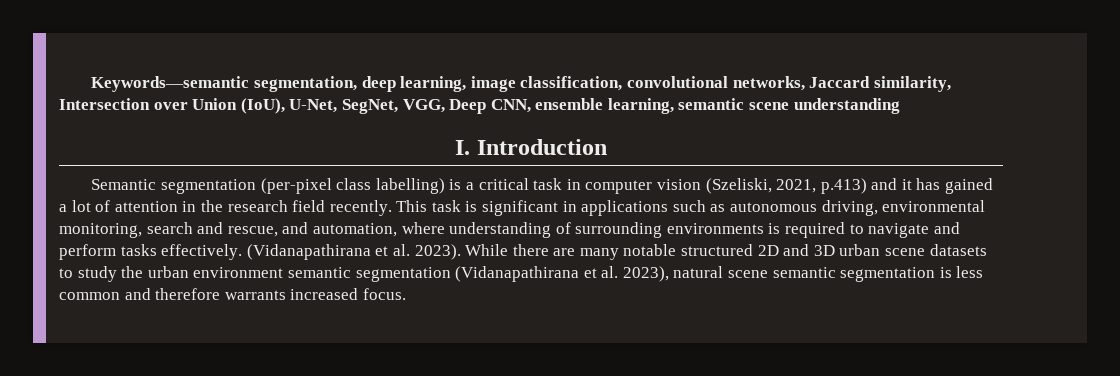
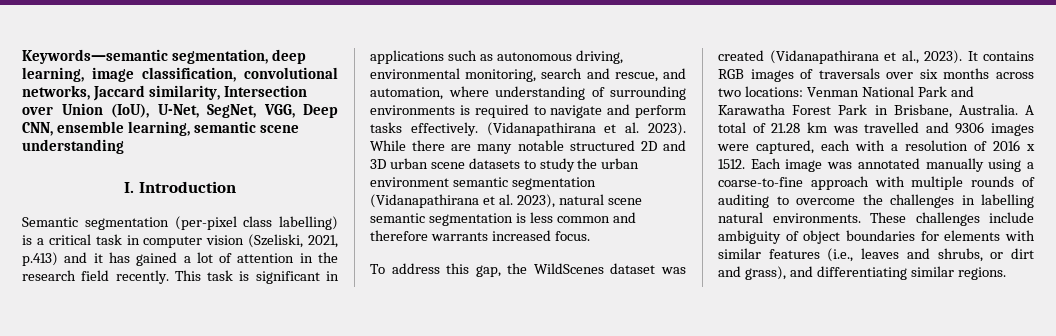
+ To address this gap, the WildScenes dataset was created (Vidanapathirana et al., 2023). It contains RGB images of traversals over six months across two locations: Venman National Park and Karawatha Forest Park in Brisbane, Australia. A total of 21.28 km was travelled and 9306 images were captured, each with a resolution of 2016 x 1512. Each image was annotated manually using a coarse-to-fine approach with multiple rounds of auditing to overcome the challenges in labelling natural environments. These challenges include ambiguity of object boundaries for elements with similar features (i.e., leaves and shrubs, or dirt and grass), and differentiating similar regions.

